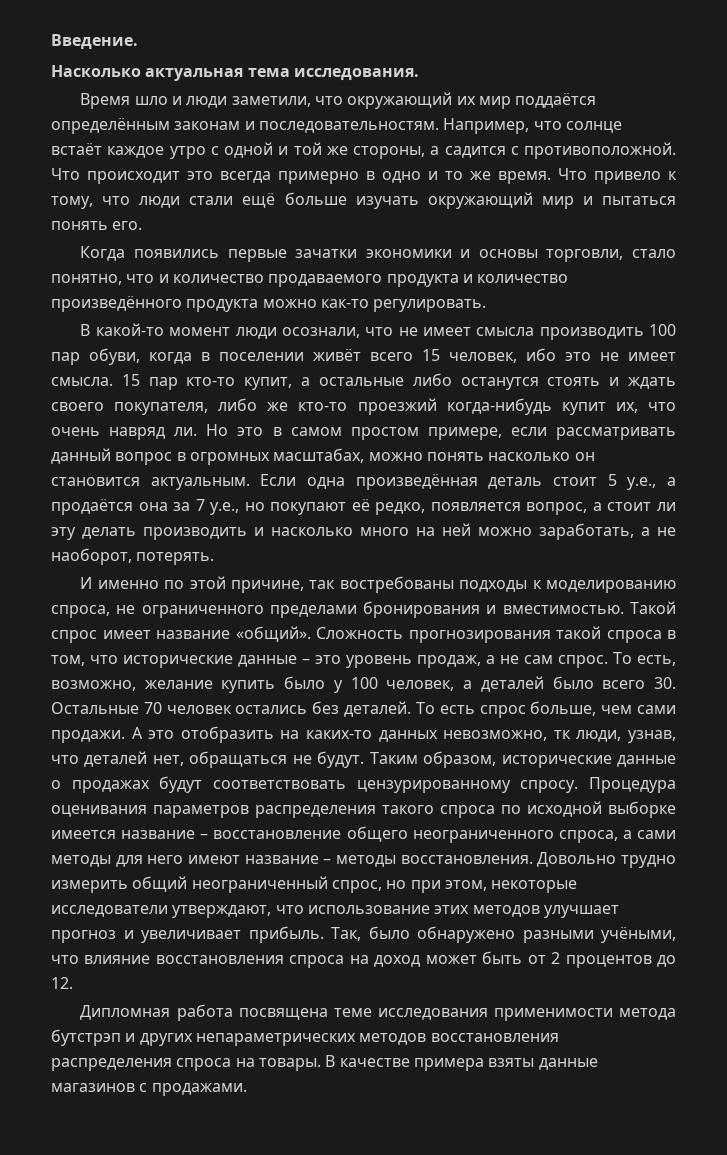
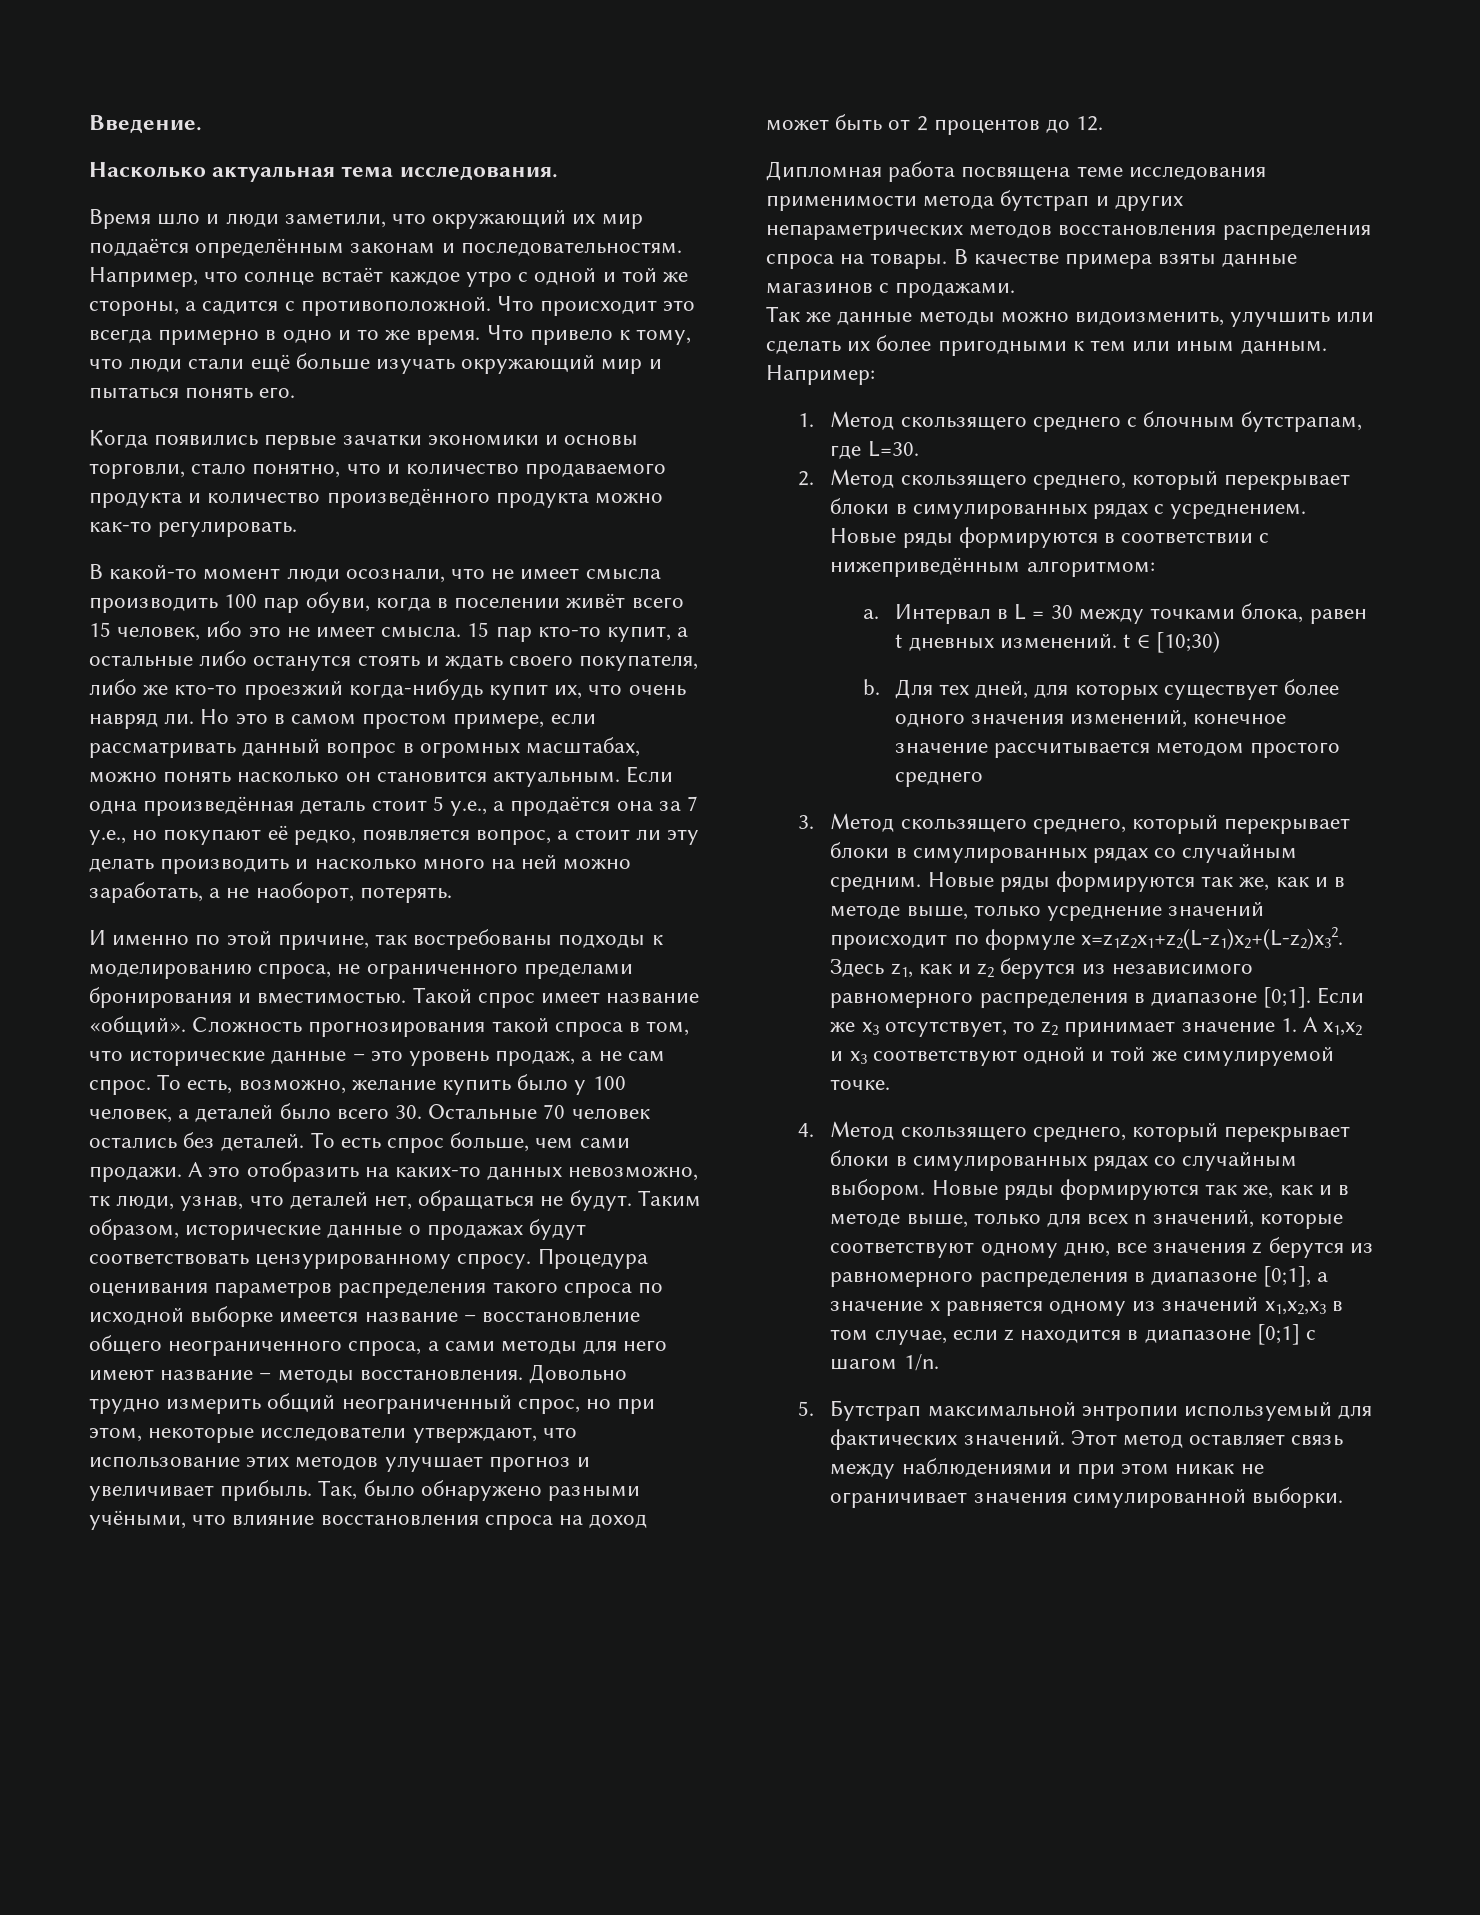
- Дипломная работа посвящена теме исследования применимости метода бутстрэп и других непараметрических методов восстановления распределения спроса на товары.
+ Дипломная работа посвящена теме исследования применимости метода бутстрап и других непараметрических методов восстановления распределения спроса на товары.
+ Так же данные методы можно видоизменить, улучшить или сделать их более пригодными к тем или иным данным. Например:
+ 1. Метод скользящего среднего с блочным бутстрапам, где L=30.
+ 2. Метод скользящего среднего, который перекрывает блоки в симулированных рядах с усреднением. Новые ряды формируются в соответствии с нижеприведённым алгоритмом:
+ a. Интервал в L = 30 между точками блока, равен t дневных изменений. t ∈ [10;30)
+ b. Для тех дней, для которых существует более одного значения изменений, конечное значение рассчитывается методом простого среднего
+ 3. Метод скользящего среднего, который перекрывает блоки в симулированных рядах со случайным средним. Новые ряды формируются так же, как и в методе выше, только усреднение значений происходит по формуле x=z1z2x1+z2(L-z1)x2+(L-z2)x32. Здесь z1, как и z2 берутся из независимого равномерного распределения в диапазоне [0;1]. Если же x3 отсутствует, то z2 принимает значение 1. А х1,х2 и х3 соответствуют одной и той же симулируемой точке.
+ 4. Метод скользящего среднего, который перекрывает блоки в симулированных рядах со случайным выбором. Новые ряды формируются так же, как и в методе выше, только для всех n значений, которые соответствуют одному дню, все значения z берутся из равномерного распределения в диапазоне [0;1], а значение x равняется одному из значений x1,x2,x3 в том случае, если z находится в диапазоне [0;1] с шагом 1/n.
+ 5. Бутстрап максимальной энтропии используемый для фактических значений. Этот метод оставляет связь между наблюдениями и при этом никак не ограничивает значения симулированной выборки.

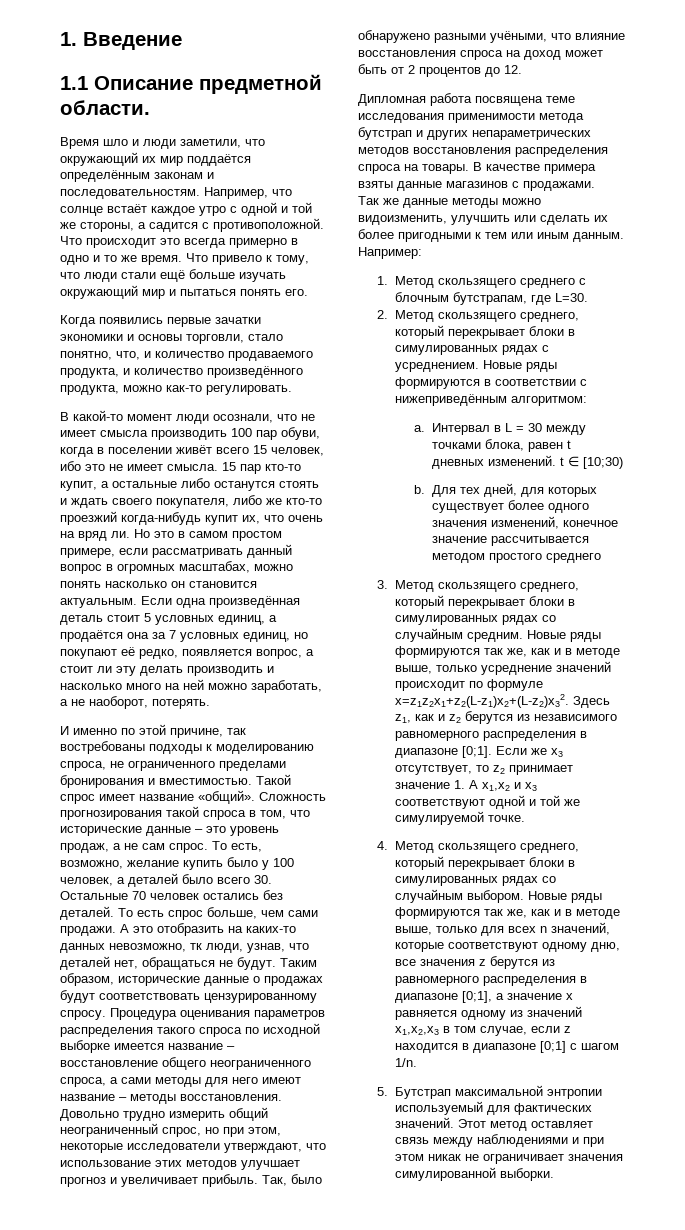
- Введение.
- Насколько актуальная тема исследования.
+ 1. Введение
+ 1.1 Описание предметной области.
- Когда появились первые зачатки экономики и основы торговли, стало понятно, что и количество продаваемого продукта и количество произведённого продукта можно как-то регулировать.
+ Когда появились первые зачатки экономики и основы торговли, стало понятно, что, и количество продаваемого продукта, и количество произведённого продукта, можно как-то регулировать.
- 15 пар кто-то купит, а остальные либо останутся стоять и ждать своего покупателя, либо же кто-то проезжий когда-нибудь купит их, что очень навряд ли.
+ 15 пар кто-то купит, а остальные либо останутся стоять и ждать своего покупателя, либо же кто-то проезжий когда-нибудь купит их, что очень на вряд ли.
- Если одна произведённая деталь стоит 5 у.е., а продаётся она за 7 у.е., но покупают её редко, появляется вопрос, а стоит ли эту делать производить и насколько много на ней можно заработать, а не наоборот, потерять.
+ Если одна произведённая деталь стоит 5 условных единиц, а продаётся она за 7 условных единиц, но покупают её редко, появляется вопрос, а стоит ли эту делать производить и насколько много на ней можно заработать, а не наоборот, потерять.

